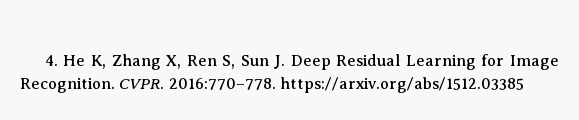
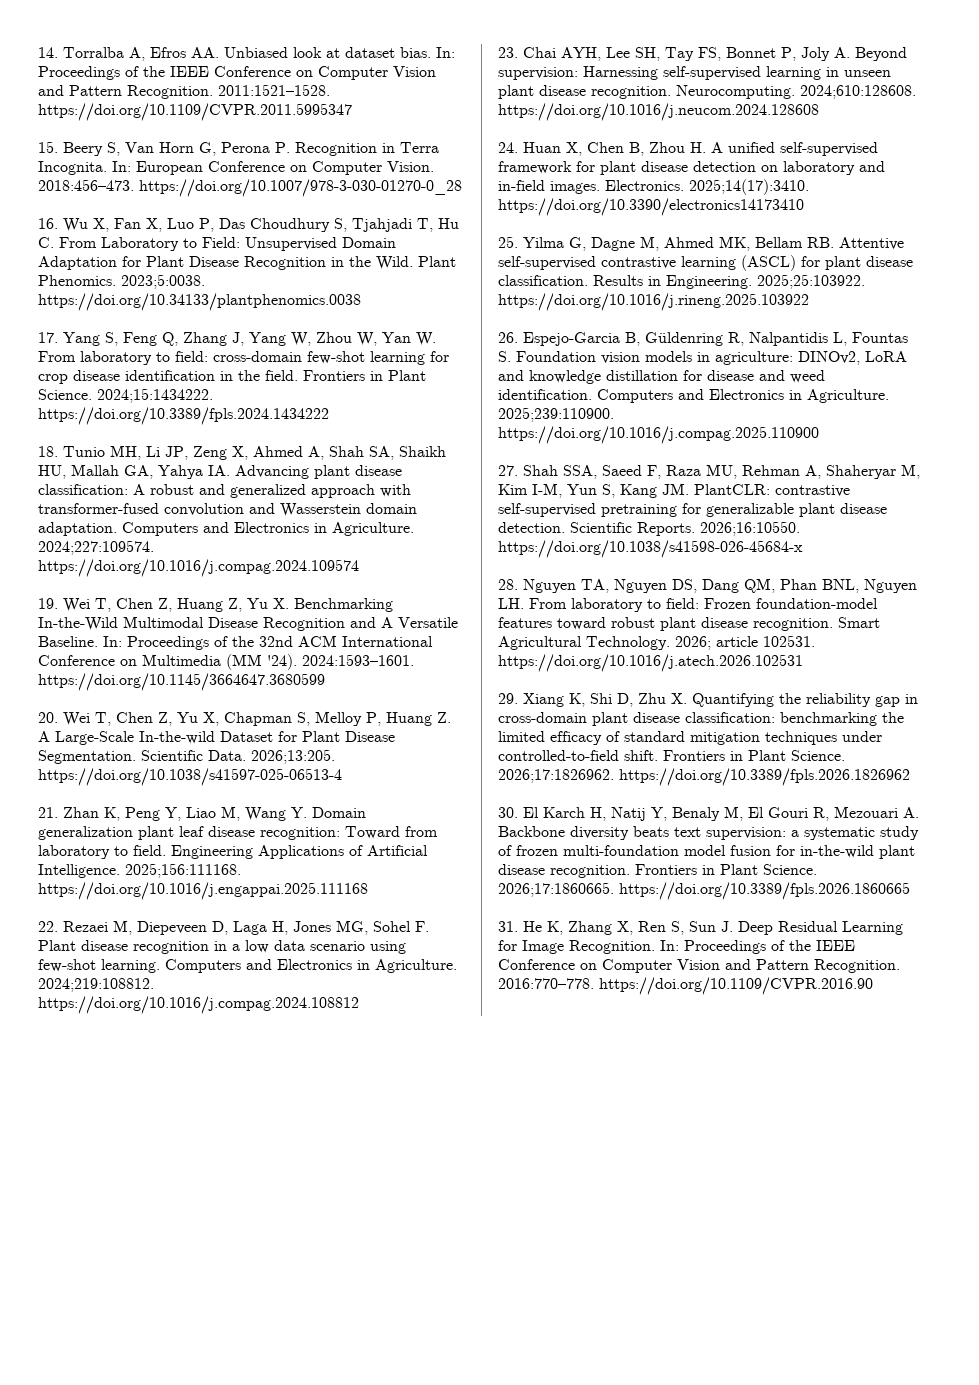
- 4. He K, Zhang X, Ren S, Sun J. Deep Residual Learning for Image Recognition.
+ 14. Torralba A, Efros AA. Unbiased look at dataset bias. In: Proceedings of the IEEE Conference on Computer Vision and Pattern Recognition. 2011:1521–1528. https://doi.org/10.1109/CVPR.2011.5995347
+ 15. Beery S, Van Horn G, Perona P. Recognition in Terra Incognita. In: European Conference on Computer Vision. 2018:456–473. https://doi.org/10.1007/978-3-030-01270-0_28
+ 16. Wu X, Fan X, Luo P, Das Choudhury S, Tjahjadi T, Hu C. From Laboratory to Field: Unsupervised Domain Adaptation for Plant Disease Recognition in the Wild. Plant Phenomics. 2023;5:0038. https://doi.org/10.34133/plantphenomics.0038
+ 17. Yang S, Feng Q, Zhang J, Yang W, Zhou W, Yan W. From laboratory to field: cross-domain few-shot learning for crop disease identification in the field. Frontiers in Plant Science. 2024;15:1434222. https://doi.org/10.3389/fpls.2024.1434222
+ 18. Tunio MH, Li JP, Zeng X, Ahmed A, Shah SA, Shaikh HU, Mallah GA, Yahya IA. Advancing plant disease classification: A robust and generalized approach with transformer-fused convolution and Wasserstein domain adaptation. Computers and Electronics in Agriculture. 2024;227:109574. https://doi.org/10.1016/j.compag.2024.109574
+ 19. Wei T, Chen Z, Huang Z, Yu X. Benchmarking In-the-Wild Multimodal Disease Recognition and A Versatile Baseline. In: Proceedings of the 32nd ACM International Conference on Multimedia (MM '24). 2024:1593–1601. https://doi.org/10.1145/3664647.3680599
+ 20. Wei T, Chen Z, Yu X, Chapman S, Melloy P, Huang Z. A Large-Scale In-the-wild Dataset for Plant Disease Segmentation. Scientific Data. 2026;13:205. https://doi.org/10.1038/s41597-025-06513-4
+ 21. Zhan K, Peng Y, Liao M, Wang Y. Domain generalization plant leaf disease recognition: Toward from laboratory to field. Engineering Applications of Artificial Intelligence. 2025;156:111168. https://doi.org/10.1016/j.engappai.2025.111168
+ 22. Rezaei M, Diepeveen D, Laga H, Jones MG, Sohel F. Plant disease recognition in a low data scenario using few-shot learning. Computers and Electronics in Agriculture. 2024;219:108812. https://doi.org/10.1016/j.compag.2024.108812
+ 23. Chai AYH, Lee SH, Tay FS, Bonnet P, Joly A. Beyond supervision: Harnessing self-supervised learning in unseen plant disease recognition. Neurocomputing. 2024;610:128608. https://doi.org/10.1016/j.neucom.2024.128608
+ 24. Huan X, Chen B, Zhou H. A unified self-supervised framework for plant disease detection on laboratory and in-field images. Electronics. 2025;14(17):3410. https://doi.org/10.3390/electronics14173410
+ 25. Yilma G, Dagne M, Ahmed MK, Bellam RB. Attentive self-supervised contrastive learning (ASCL) for plant disease classification. Results in Engineering. 2025;25:103922. https://doi.org/10.1016/j.rineng.2025.103922
+ 26. Espejo-Garcia B, Güldenring R, Nalpantidis L, Fountas S. Foundation vision models in agriculture: DINOv2, LoRA and knowledge distillation for disease and weed identification. Computers and Electronics in Agriculture. 2025;239:110900. https://doi.org/10.1016/j.compag.2025.110900
+ 27. Shah SSA, Saeed F, Raza MU, Rehman A, Shaheryar M, Kim I-M, Yun S, Kang JM. PlantCLR: contrastive self-supervised pretraining for generalizable plant disease detection. Scientific Reports. 2026;16:10550. https://doi.org/10.1038/s41598-026-45684-x
+ 28. Nguyen TA, Nguyen DS, Dang QM, Phan BNL, Nguyen LH. From laboratory to field: Frozen foundation-model features toward robust plant disease recognition. Smart Agricultural Technology. 2026; article 102531. https://doi.org/10.1016/j.atech.2026.102531
+ 29. Xiang K, Shi D, Zhu X. Quantifying the reliability gap in cross-domain plant disease classification: benchmarking the limited efficacy of standard mitigation techniques under controlled-to-field shift. Frontiers in Plant Science. 2026;17:1826962. https://doi.org/10.3389/fpls.2026.1826962
+ 30. El Karch H, Natij Y, Benaly M, El Gouri R, Mezouari A. Backbone diversity beats text supervision: a systematic study of frozen multi-foundation model fusion for in-the-wild plant disease recognition. Frontiers in Plant Science. 2026;17:1860665. https://doi.org/10.3389/fpls.2026.1860665
+ 31. He K, Zhang X, Ren S, Sun J. Deep Residual Learning for Image Recognition.
- CVPR. 2016:770–778. https://arxiv.org/abs/1512.03385
+ In: Proceedings of the IEEE Conference on Computer Vision and Pattern Recognition. 2016:770–778. https://doi.org/10.1109/CVPR.2016.90

